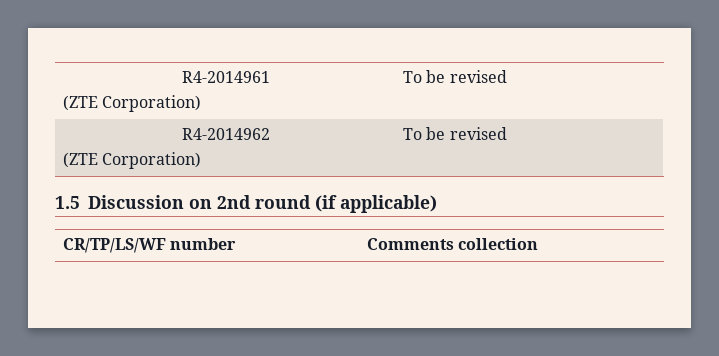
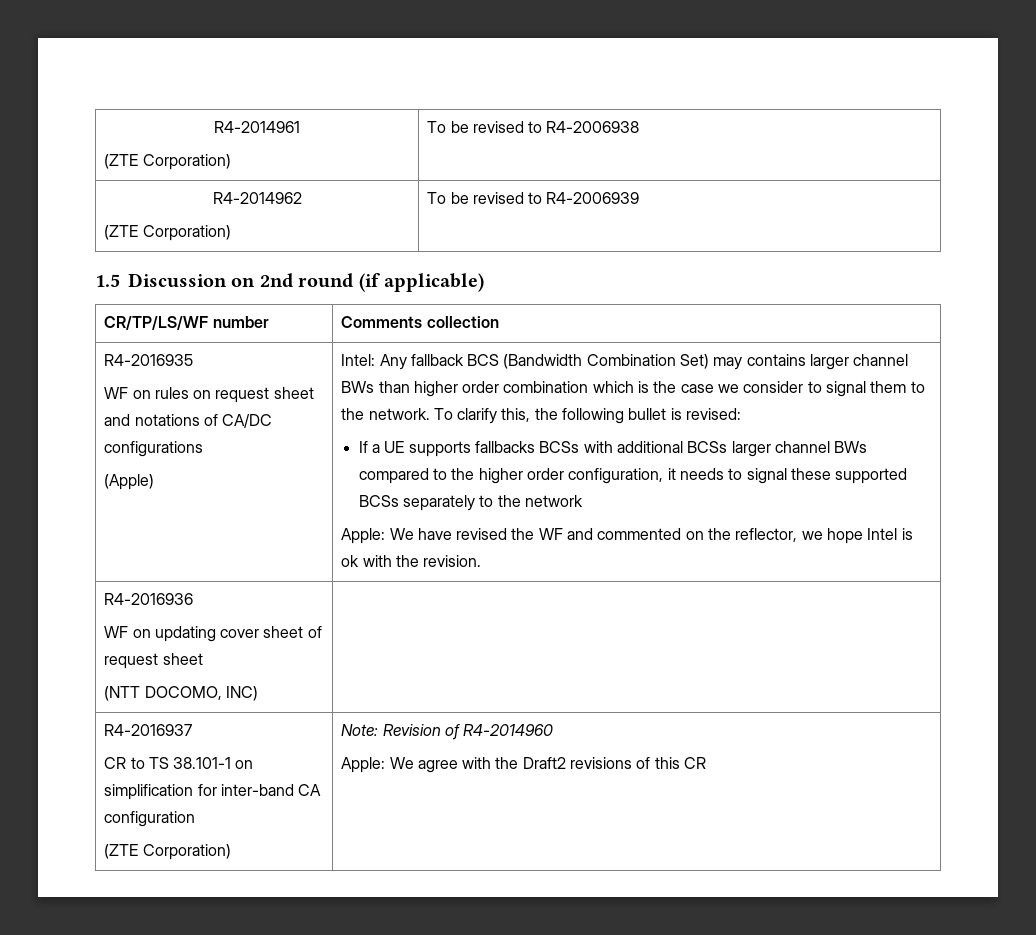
  R4-2014961
- (ZTE Corporation) | To be revised
+ (ZTE Corporation) | To be revised to R4-2006938
  R4-2014962
- (ZTE Corporation) | To be revised
+ (ZTE Corporation) | To be revised to R4-2006939
+ R4-2016935
+ WF on rules on request sheet and notations of CA/DC configurations
+ (Apple) | Intel: Any fallback BCS (Bandwidth Combination Set) may contains larger channel BWs than higher order combination which is the case we consider to signal them to the network. To clarify this, the following bullet is revised:
+ If a UE supports fallbacks BCSs with additional BCSs larger channel BWs compared to the higher order configuration, it needs to signal these supported BCSs separately to the network
+ Apple: We have revised the WF and commented on the reflector, we hope Intel is ok with the revision.
+ R4-2016936
+ WF on updating cover sheet of request sheet
+ (NTT DOCOMO, INC) |
+ R4-2016937
+ CR to TS 38.101-1 on simplification for inter-band CA configuration
+ (ZTE Corporation) | Note: Revision of R4-2014960
+ Apple: We agree with the Draft2 revisions of this CR

